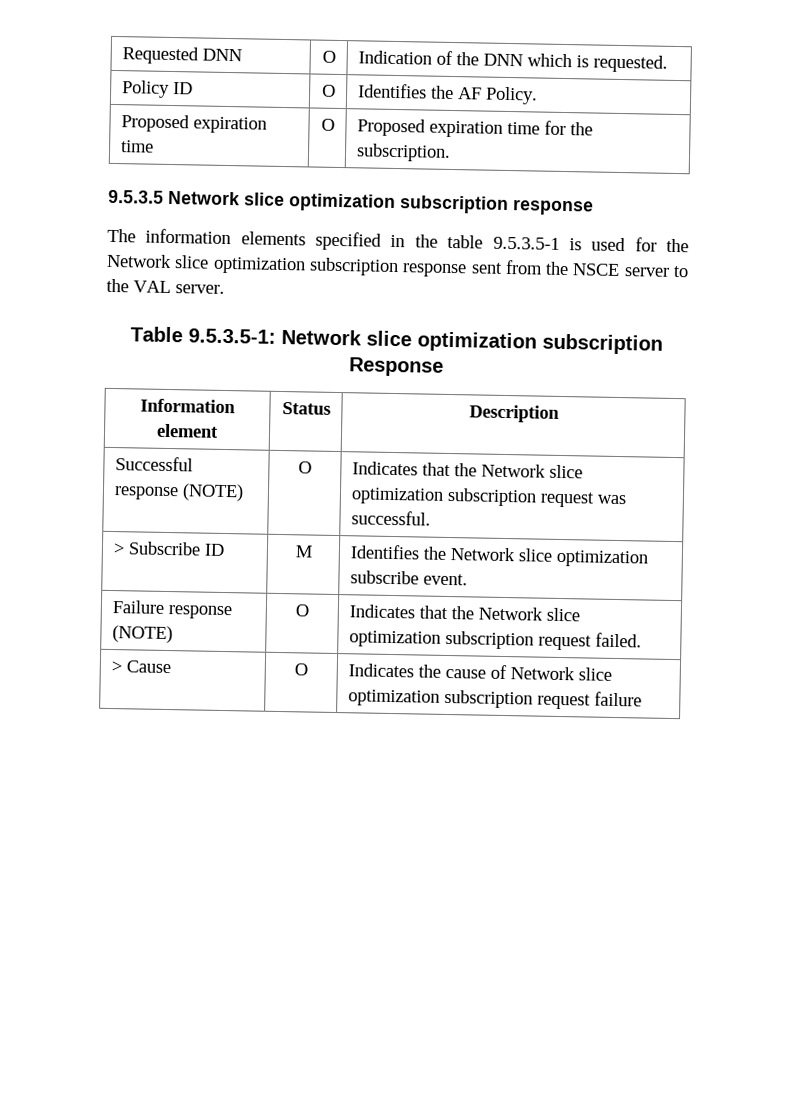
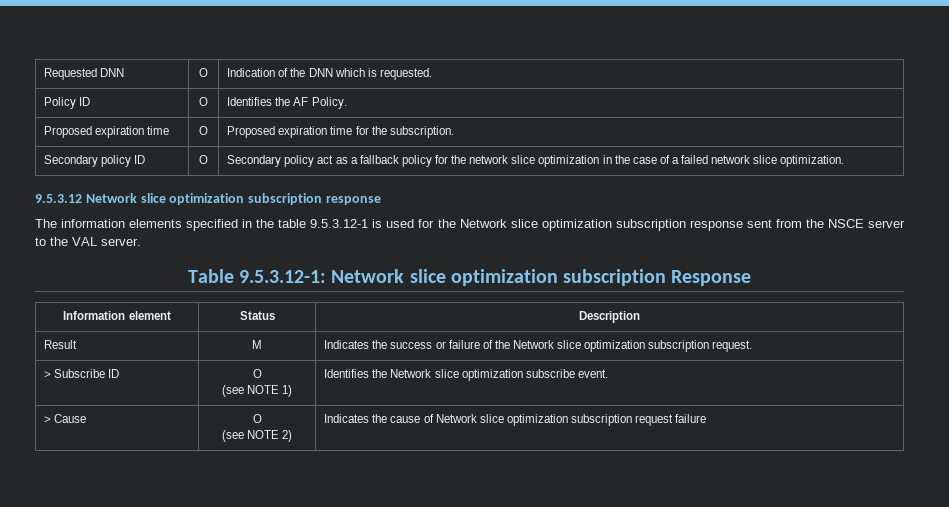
- 9.5.3.5 Network slice optimization subscription response
+ Secondary policy ID | O | Secondary policy act as a fallback policy for the network slice optimization in the case of a failed network slice optimization.
+ 9.5.3.12 Network slice optimization subscription response
- The information elements specified in the table 9.5.3.5-1 is used for the Network slice optimization subscription response sent from the NSCE server to the VAL server.
+ The information elements specified in the table 9.5.3.12-1 is used for the Network slice optimization subscription response sent from the NSCE server to the VAL server.
- Table 9.5.3.5-1: Network slice optimization subscription Response
+ Table 9.5.3.12-1: Network slice optimization subscription Response
- Successful response (NOTE) | O | Indicates that the Network slice optimization subscription request was successful.
+ Result | M | Indicates the success or failure of the Network slice optimization subscription request.
- > Subscribe ID | M | Identifies the Network slice optimization subscribe event.
+ > Subscribe ID | O
+ (see NOTE 1) | Identifies the Network slice optimization subscribe event.
- Failure response (NOTE) | O | Indicates that the Network slice optimization subscription request failed.
- > Cause | O | Indicates the cause of Network slice optimization subscription request failure
+ > Cause | O
+ (see NOTE 2) | Indicates the cause of Network slice optimization subscription request failure

